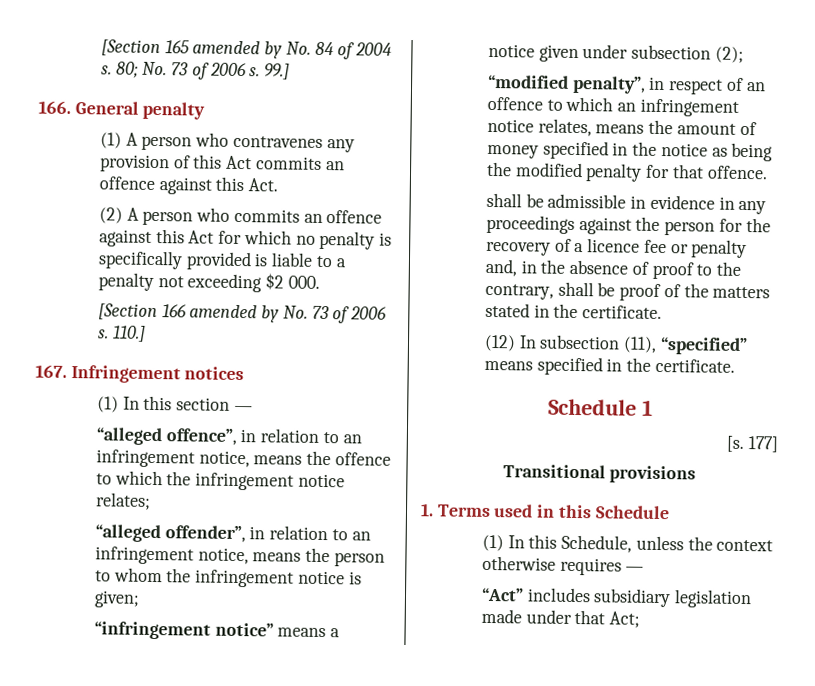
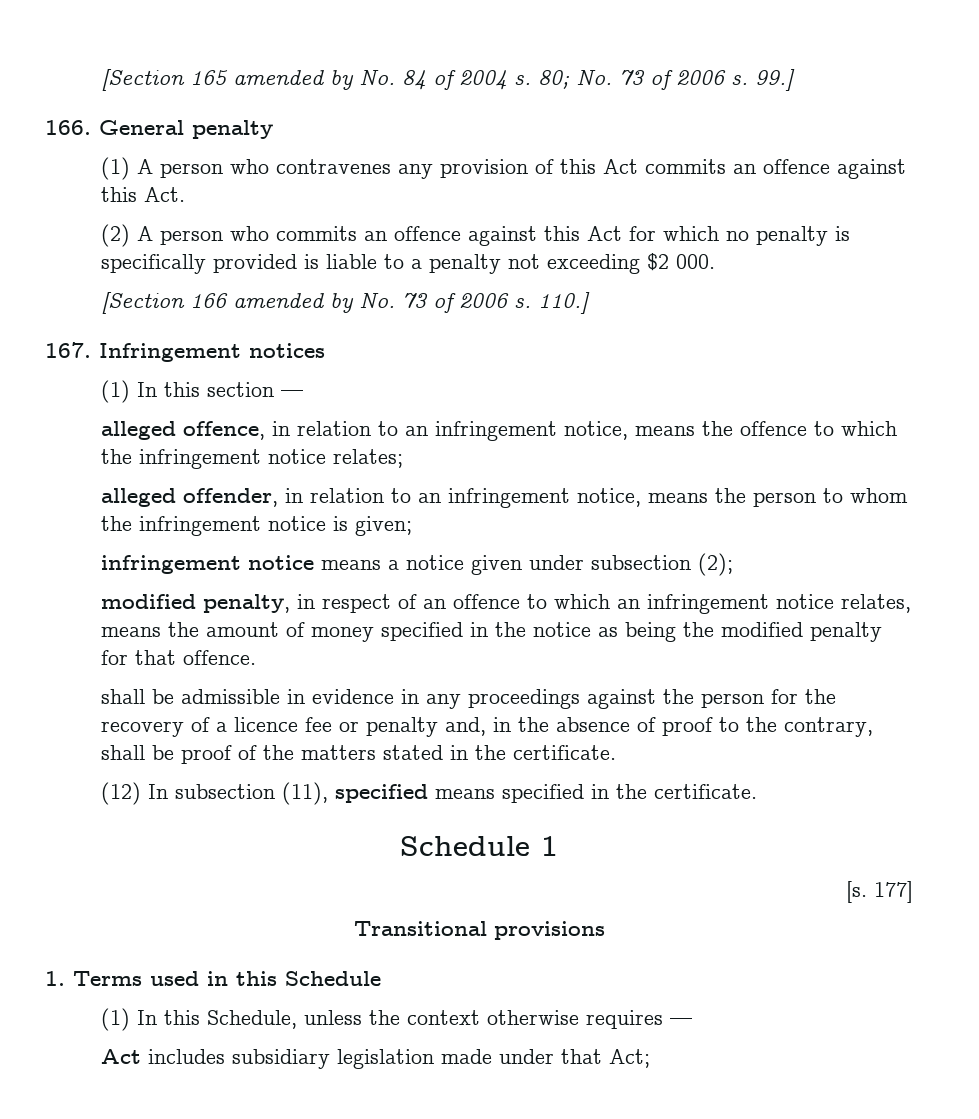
- “alleged offence”, in relation to an infringement notice, means the offence to which the infringement notice relates;
+ alleged offence, in relation to an infringement notice, means the offence to which the infringement notice relates;
- “alleged offender”, in relation to an infringement notice, means the person to whom the infringement notice is given;
+ alleged offender, in relation to an infringement notice, means the person to whom the infringement notice is given;
- “infringement notice” means a notice given under subsection (2);
+ infringement notice means a notice given under subsection (2);
- “modified penalty”, in respect of an offence to which an infringement notice relates, means the amount of money specified in the notice as being the modified penalty for that offence.
+ modified penalty, in respect of an offence to which an infringement notice relates, means the amount of money specified in the notice as being the modified penalty for that offence.
- (12) In subsection (11), “specified” means specified in the certificate.
+ (12) In subsection (11), specified means specified in the certificate.
- “Act” includes subsidiary legislation made under that Act;
+ Act includes subsidiary legislation made under that Act;

